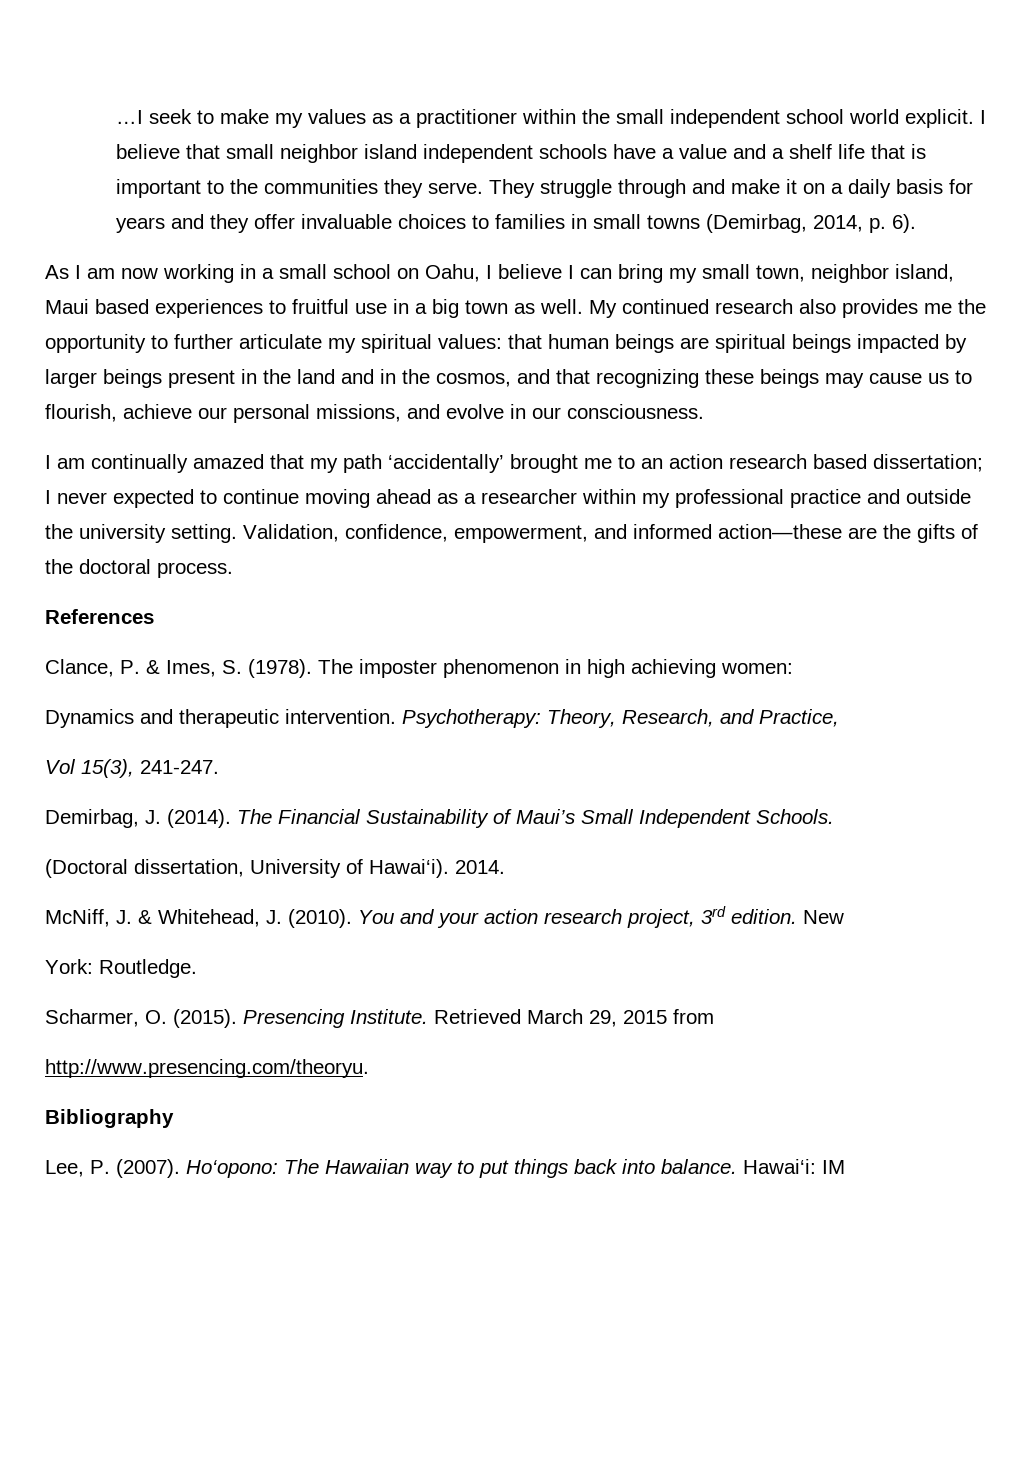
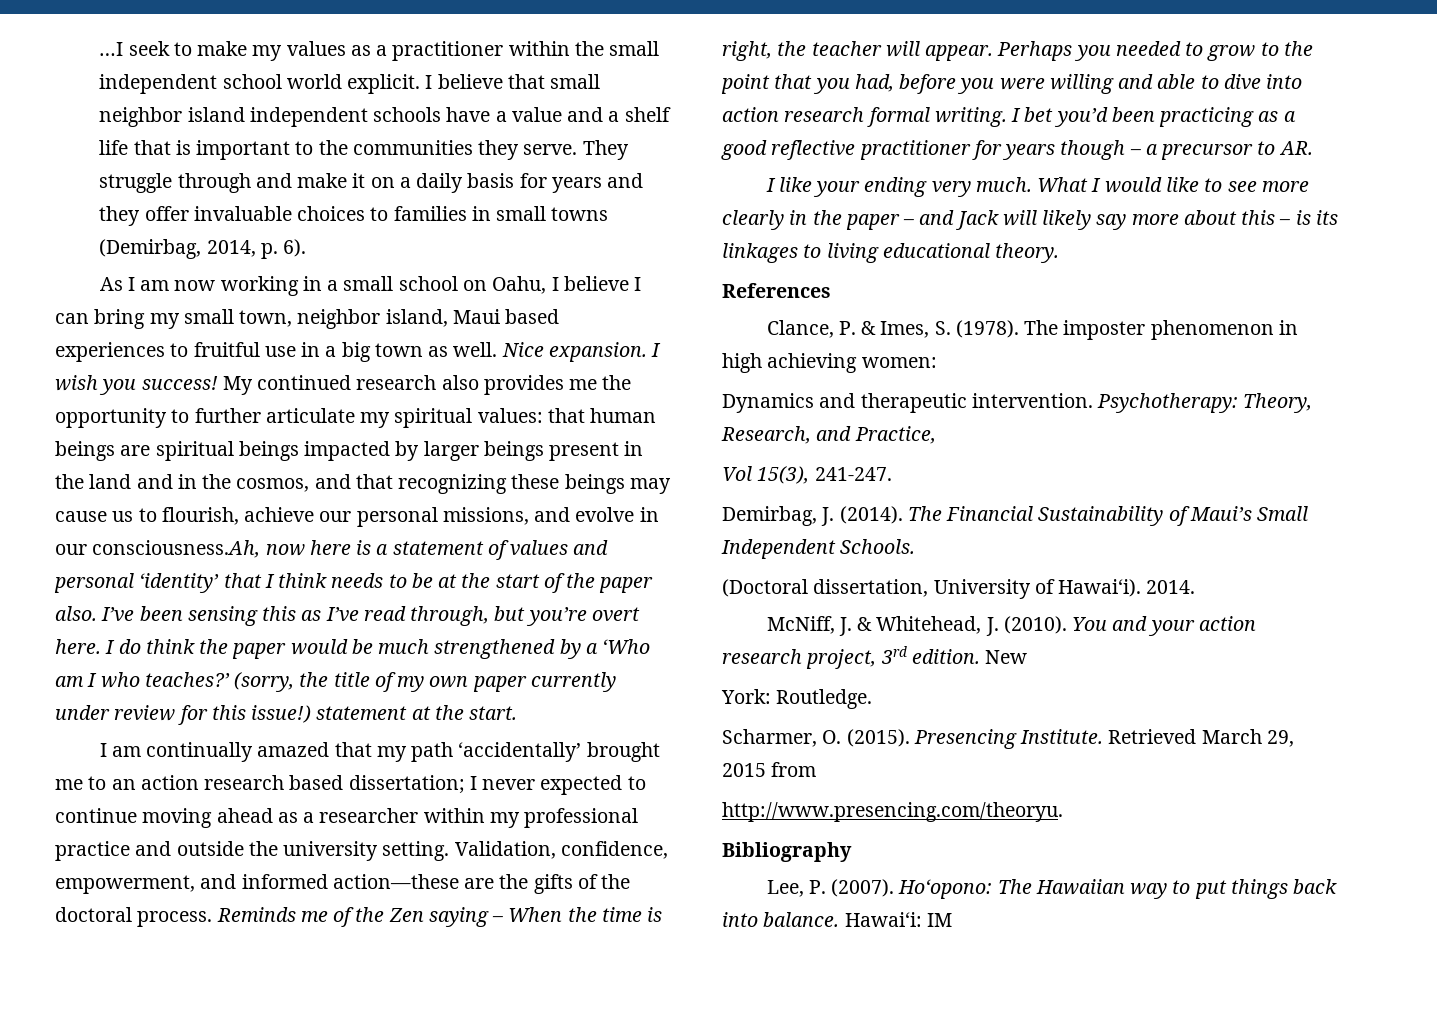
+ Nice expansion. I wish you success!
- My continued research also provides me the opportunity to further articulate my spiritual values: that human beings are spiritual beings impacted by larger beings present in the land and in the cosmos, and that recognizing these beings may cause us to flourish, achieve our personal missions, and evolve in our consciousness.
+ My continued research also provides me the opportunity to further articulate my spiritual values: that human beings are spiritual beings impacted by larger beings present in the land and in the cosmos, and that recognizing these beings may cause us to flourish, achieve our personal missions, and evolve in our consciousness.Ah, now here is a statement of values and personal ‘identity’ that I think needs to be at the start of the paper also. I’ve been sensing this as I’ve read through, but you’re overt here. I do think the paper would be much strengthened by a ‘Who am I who teaches?’ (sorry, the title of my own paper currently under review for this issue!) statement at the start.
+ Reminds me of the Zen saying – When the time is right, the teacher will appear. Perhaps you needed to grow to the point that you had, before you were willing and able to dive into action research formal writing. I bet you’d been practicing as a good reflective practitioner for years though – a precursor to AR.
+ I like your ending very much. What I would like to see more clearly in the paper – and Jack will likely say more about this – is its linkages to living educational theory.

